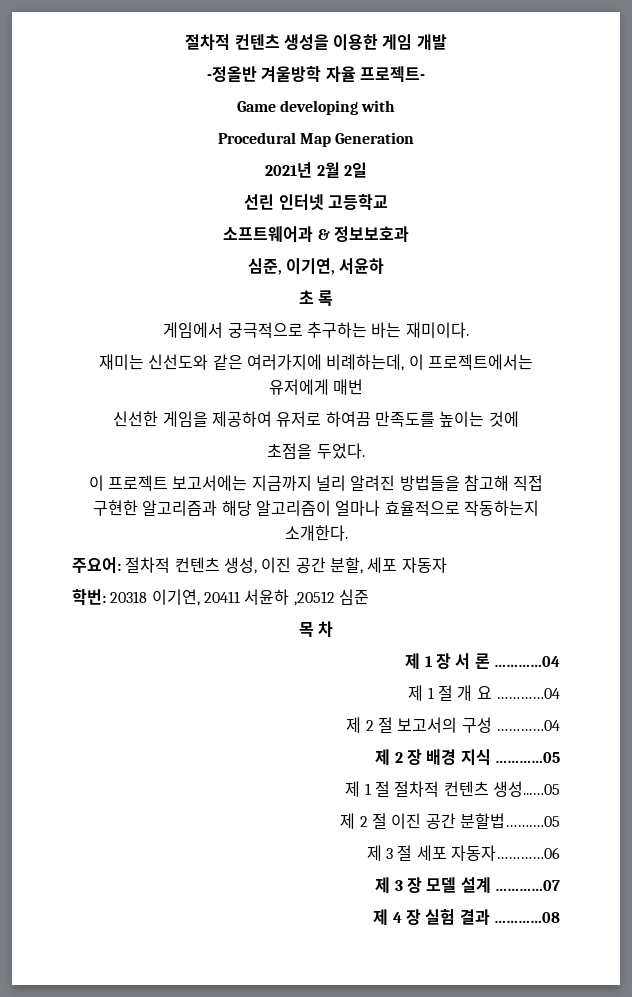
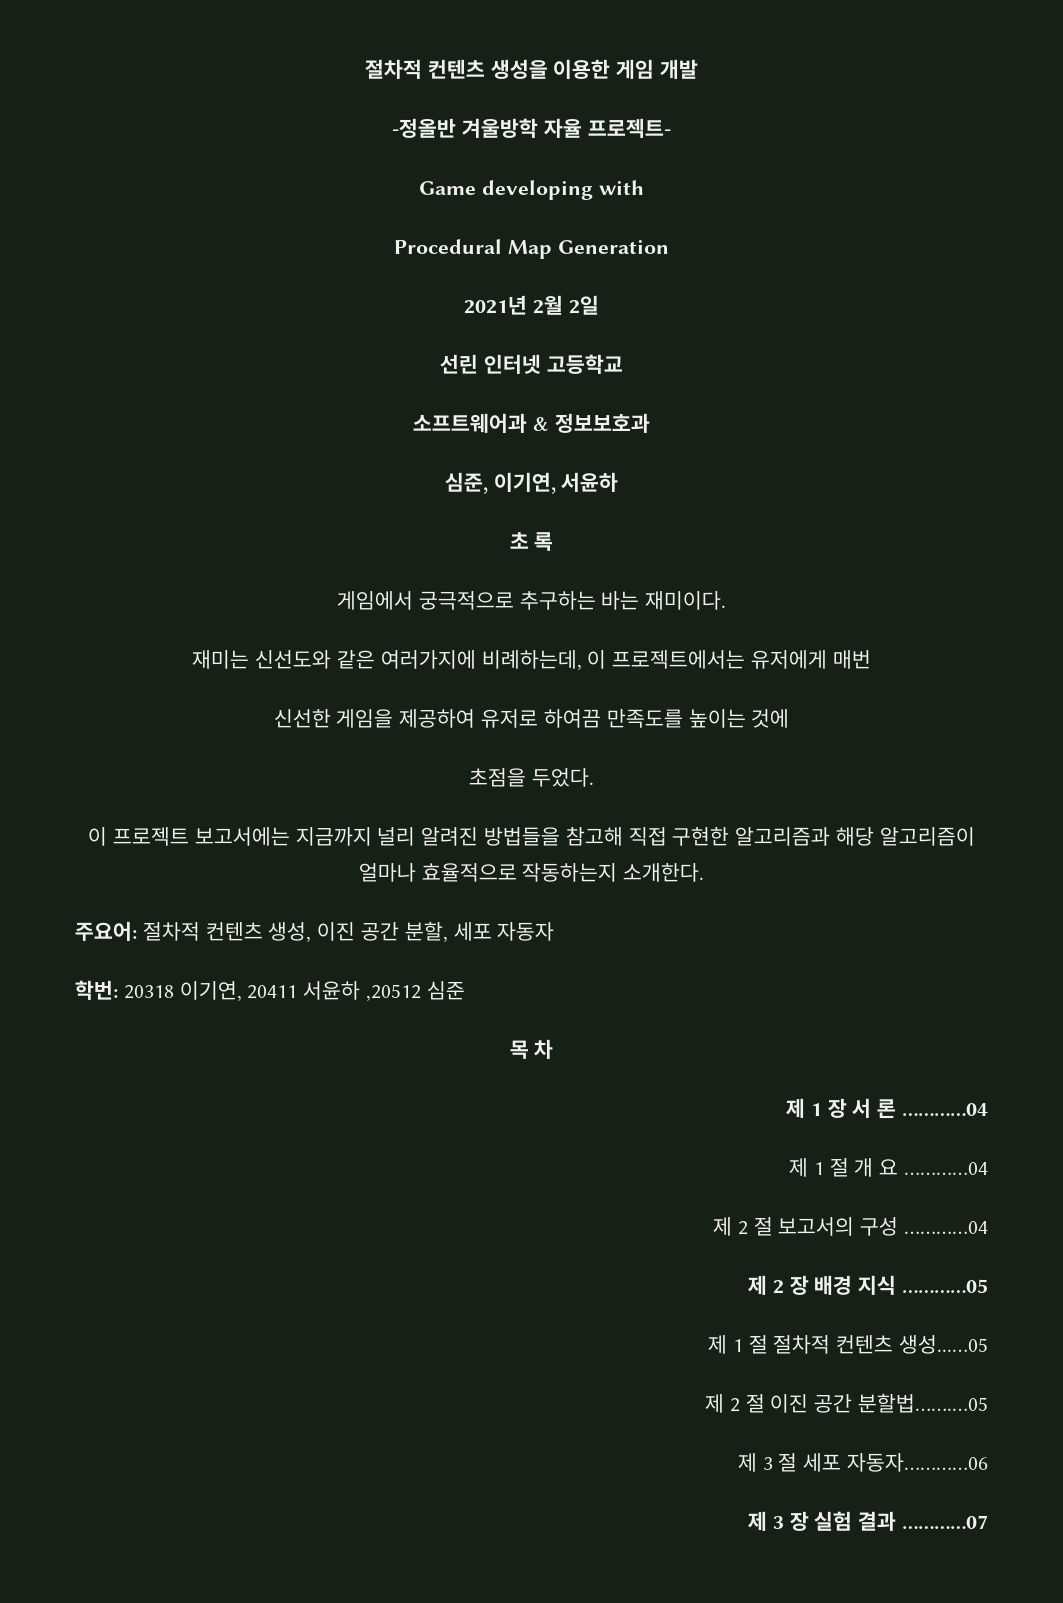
- 제 3 장 모델 설계 …………07
- 제 4 장 실험 결과 …………08
+ 제 3 장 실험 결과 …………07

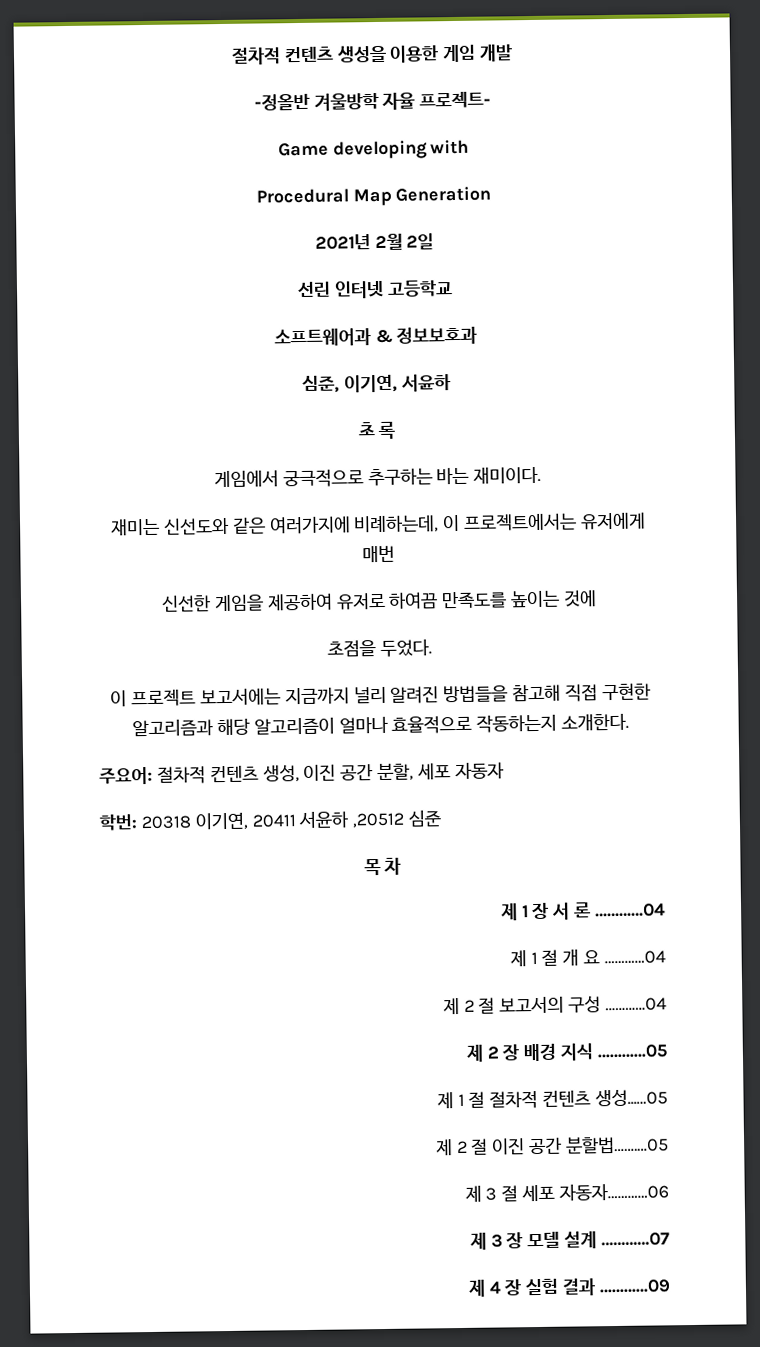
- 제 3 장 실험 결과 …………07
+ 제 3 장 모델 설계 …………07
+ 제 4 장 실험 결과 …………09

